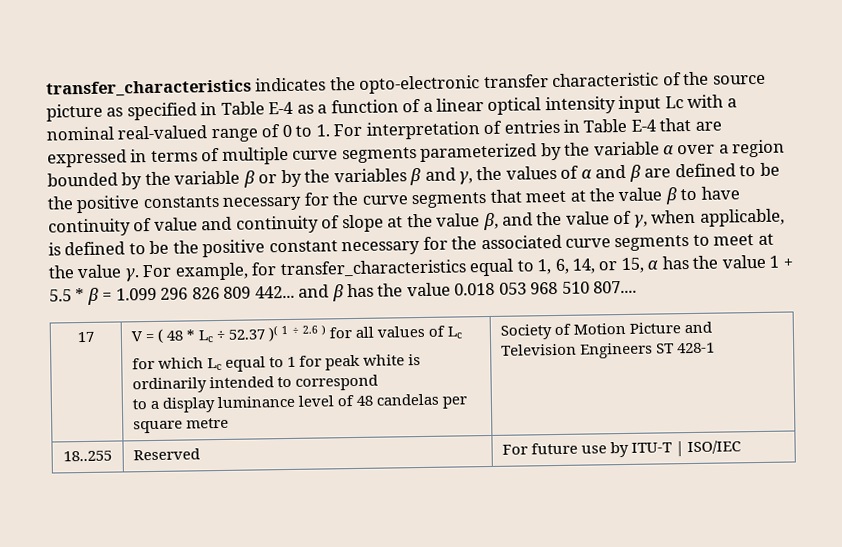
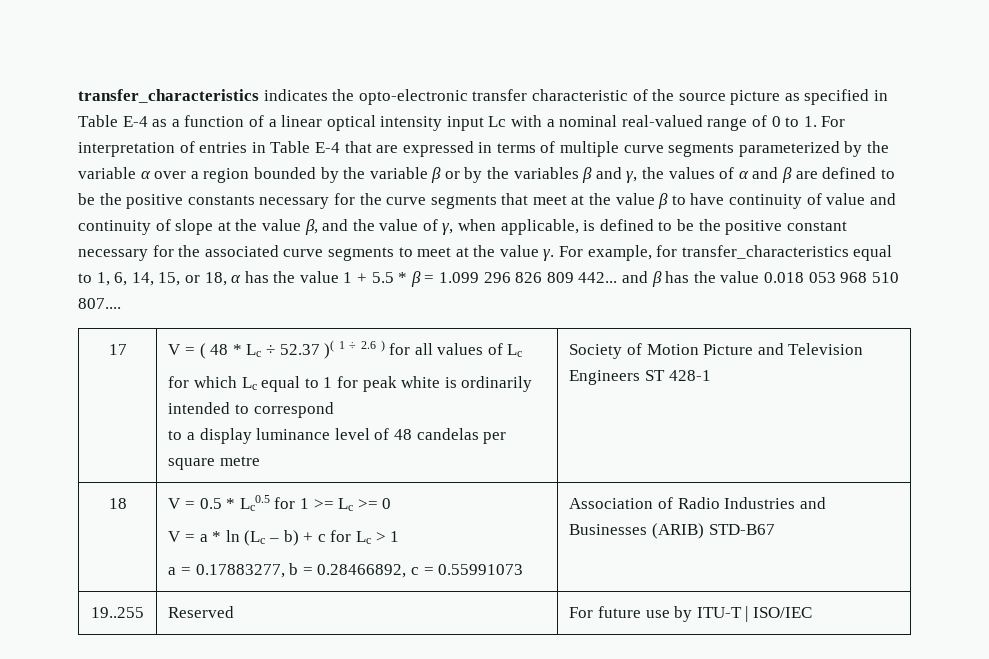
- For example, for transfer_characteristics equal to 1, 6, 14, or 15, α has the value 1 + 5.5 * β = 1.099 296 826 809 442... and β has the value 0.018 053 968 510 807....
+ For example, for transfer_characteristics equal to 1, 6, 14, 15, or 18, α has the value 1 + 5.5 * β = 1.099 296 826 809 442... and β has the value 0.018 053 968 510 807....
- 18..255 | Reserved | For future use by ITU-T | ISO/IEC
+ 18 | V = 0.5 * Lc0.5 for 1 >= Lc >= 0
+ V = a * ln (Lc – b) + c for Lc > 1
+ a = 0.17883277, b = 0.28466892, c = 0.55991073 | Association of Radio Industries and Businesses (ARIB) STD-B67
+ 19..255 | Reserved | For future use by ITU-T | ISO/IEC

